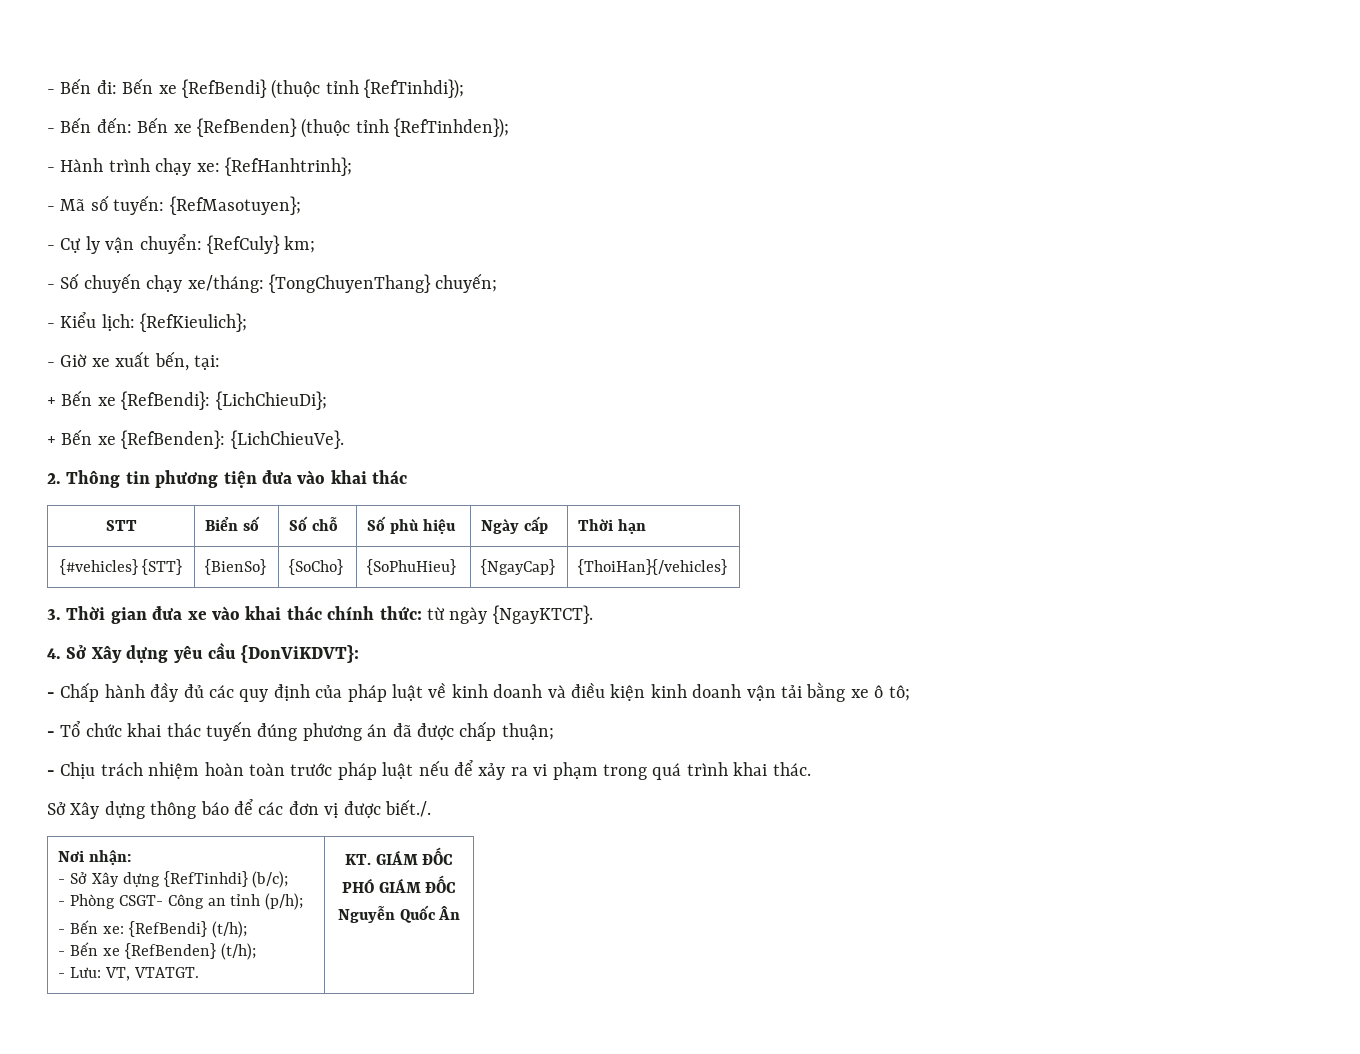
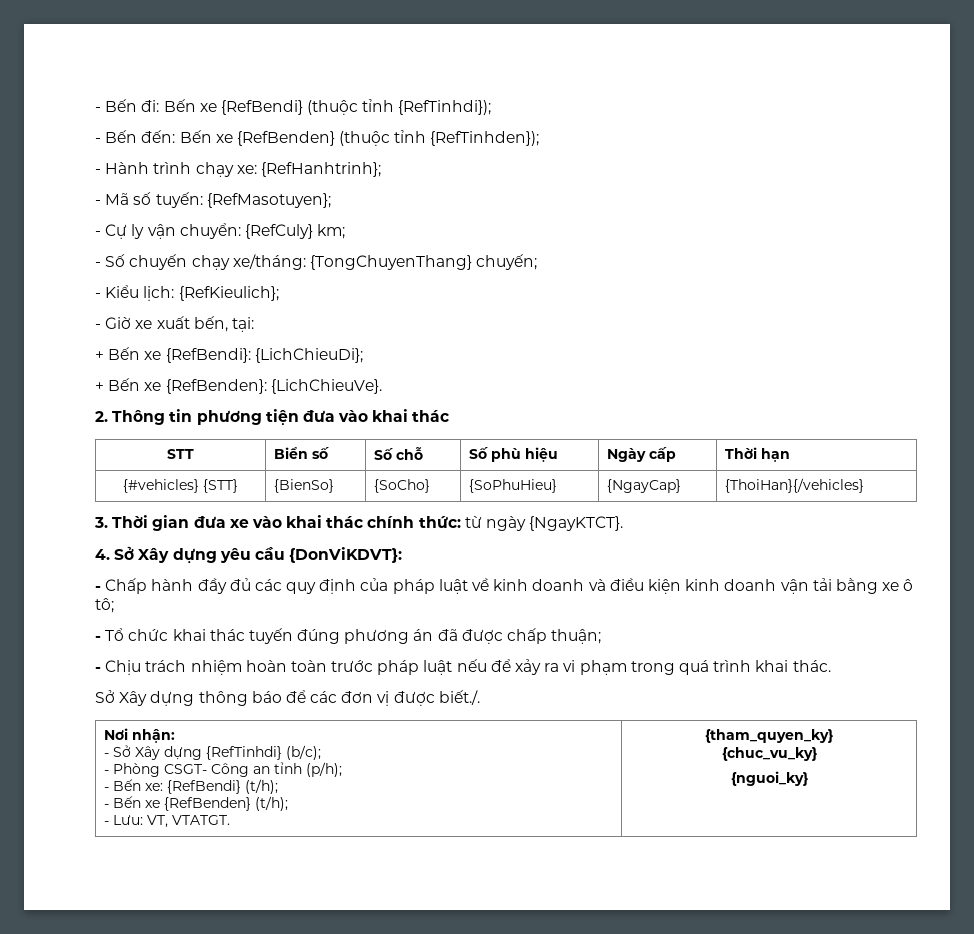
  Nơi nhận:
  - Sở Xây dựng {RefTinhdi} (b/c);
  - Phòng CSGT- Công an tỉnh (p/h);
  - Bến xe: {RefBendi} (t/h);
  - Bến xe {RefBenden} (t/h);
- - Lưu: VT, VTATGT. | KT. GIÁM ĐỐC
- PHÓ GIÁM ĐỐC
- Nguyễn Quốc Ân
+ - Lưu: VT, VTATGT. | {tham_quyen_ky}
+ {chuc_vu_ky}
+ {nguoi_ky}

